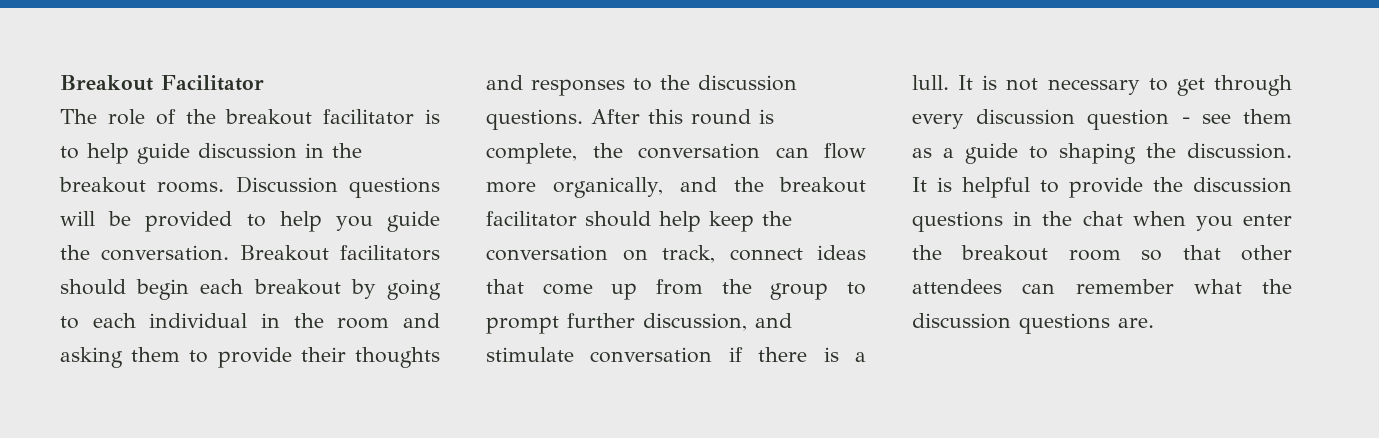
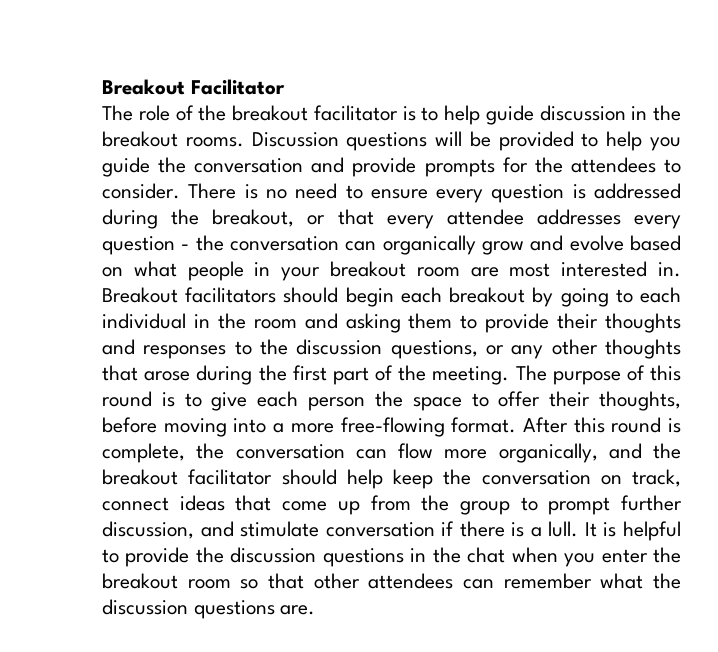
- Discussion questions will be provided to help you guide the conversation.
+ Discussion questions will be provided to help you guide the conversation and provide prompts for the attendees to consider. There is no need to ensure every question is addressed during the breakout, or that every attendee addresses every question - the conversation can organically grow and evolve based on what people in your breakout room are most interested in.
- Breakout facilitators should begin each breakout by going to each individual in the room and asking them to provide their thoughts and responses to the discussion questions.
+ Breakout facilitators should begin each breakout by going to each individual in the room and asking them to provide their thoughts and responses to the discussion questions, or any other thoughts that arose during the first part of the meeting. The purpose of this round is to give each person the space to offer their thoughts, before moving into a more free-flowing format.
- It is not necessary to get through every discussion question - see them as a guide to shaping the discussion. It is helpful to provide the discussion questions in the chat when you enter the breakout room so that other attendees can remember what the discussion questions are.
+ It is helpful to provide the discussion questions in the chat when you enter the breakout room so that other attendees can remember what the discussion questions are.

